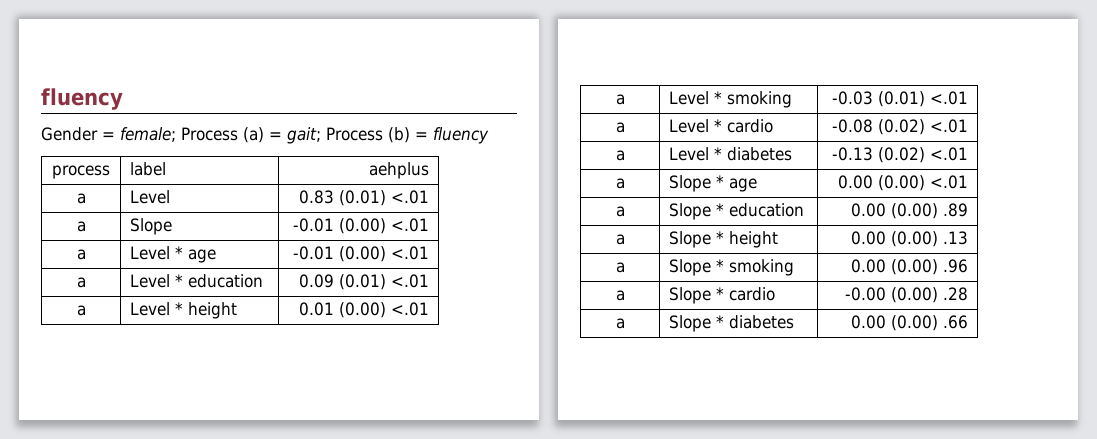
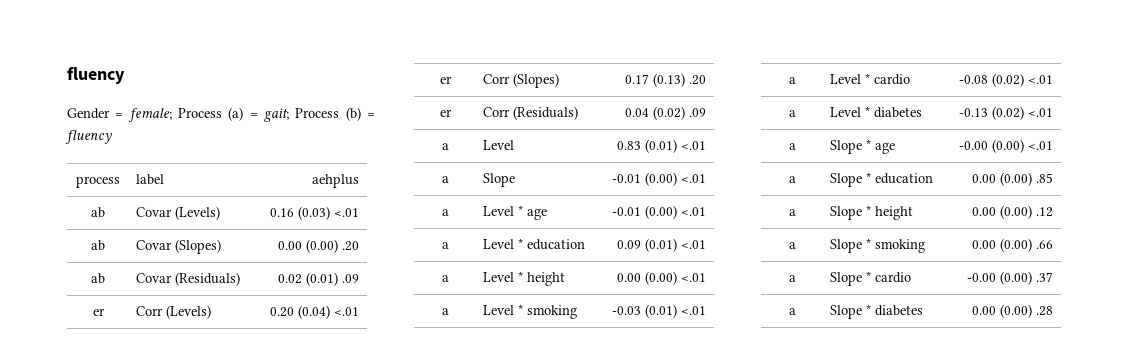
+ ab | Covar (Levels) | 0.16 (0.03) <.01
+ ab | Covar (Slopes) | 0.00 (0.00) .20
+ ab | Covar (Residuals) | 0.02 (0.01) .09
+ er | Corr (Levels) | 0.20 (0.04) <.01
+ er | Corr (Slopes) | 0.17 (0.13) .20
+ er | Corr (Residuals) | 0.04 (0.02) .09
- a | Level * height | 0.01 (0.00) <.01
+ a | Level * height | 0.00 (0.00) <.01
- a | Slope * age | 0.00 (0.00) <.01
+ a | Slope * age | -0.00 (0.00) <.01
- a | Slope * education | 0.00 (0.00) .89
+ a | Slope * education | 0.00 (0.00) .85
- a | Slope * height | 0.00 (0.00) .13
+ a | Slope * height | 0.00 (0.00) .12
- a | Slope * smoking | 0.00 (0.00) .96
+ a | Slope * smoking | 0.00 (0.00) .66
- a | Slope * cardio | -0.00 (0.00) .28
+ a | Slope * cardio | -0.00 (0.00) .37
- a | Slope * diabetes | 0.00 (0.00) .66
+ a | Slope * diabetes | 0.00 (0.00) .28

